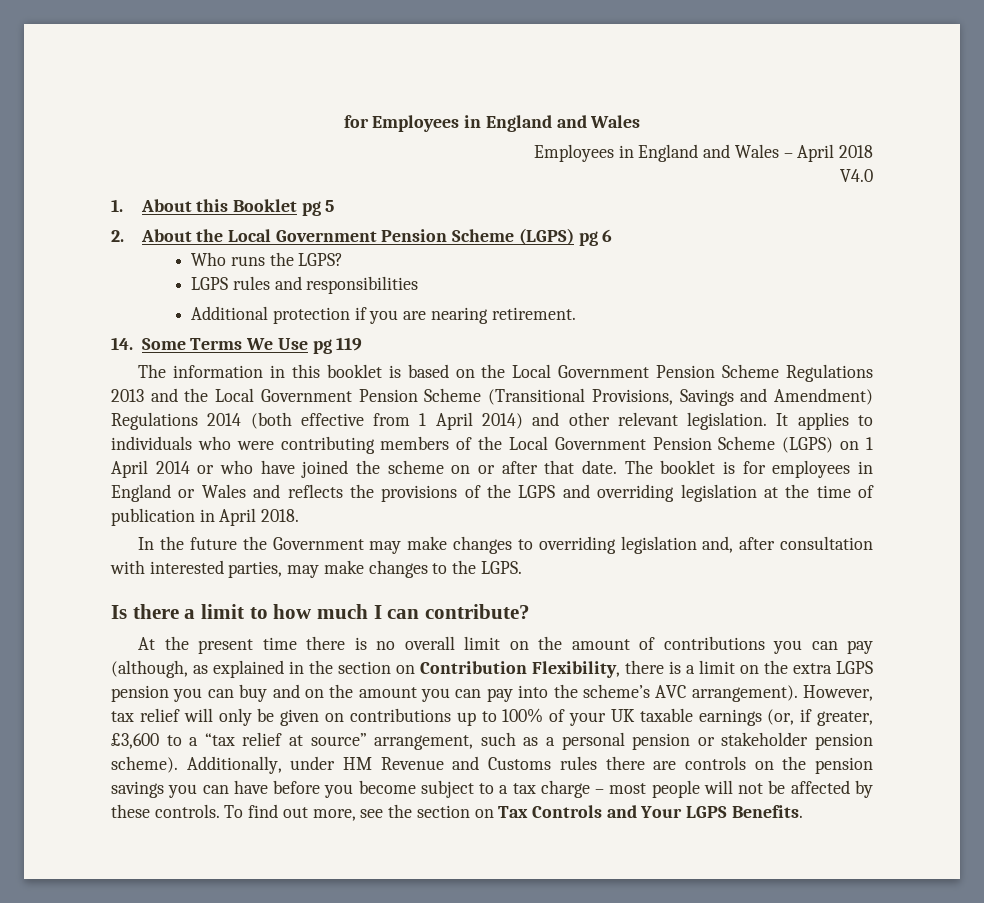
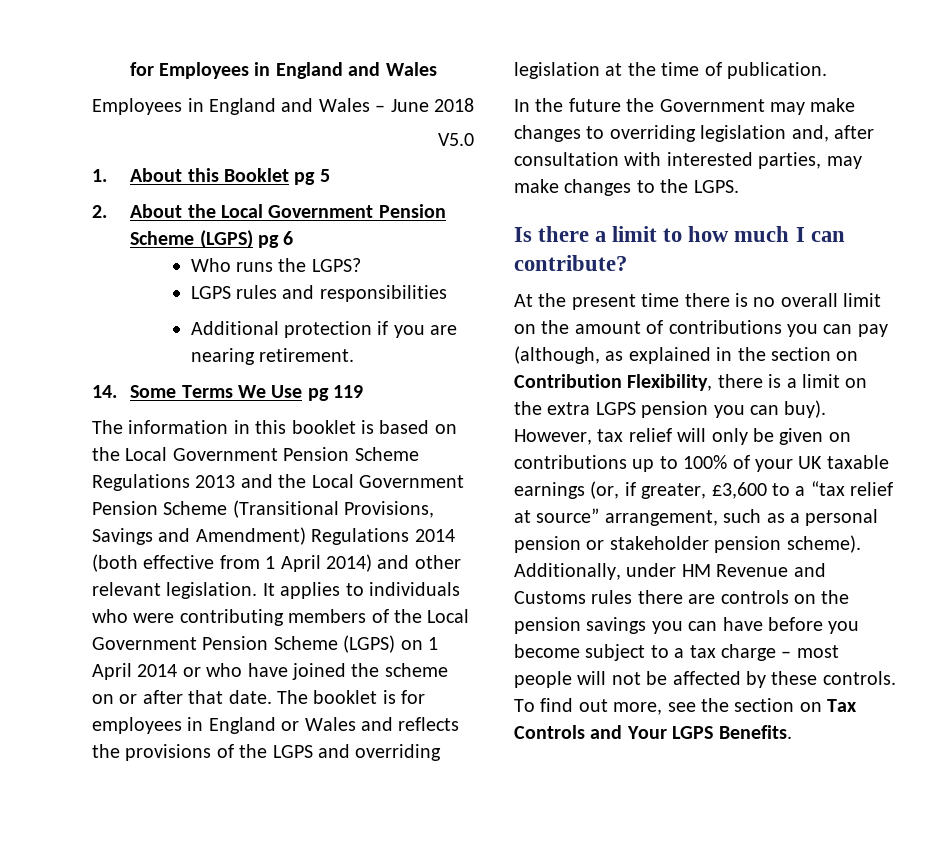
- Employees in England and Wales – April 2018
+ Employees in England and Wales – June 2018
- V4.0
+ V5.0
- The booklet is for employees in England or Wales and reflects the provisions of the LGPS and overriding legislation at the time of publication in April 2018.
+ The booklet is for employees in England or Wales and reflects the provisions of the LGPS and overriding legislation at the time of publication.
- At the present time there is no overall limit on the amount of contributions you can pay (although, as explained in the section on Contribution Flexibility, there is a limit on the extra LGPS pension you can buy and on the amount you can pay into the scheme’s AVC arrangement).
+ At the present time there is no overall limit on the amount of contributions you can pay (although, as explained in the section on Contribution Flexibility, there is a limit on the extra LGPS pension you can buy).

